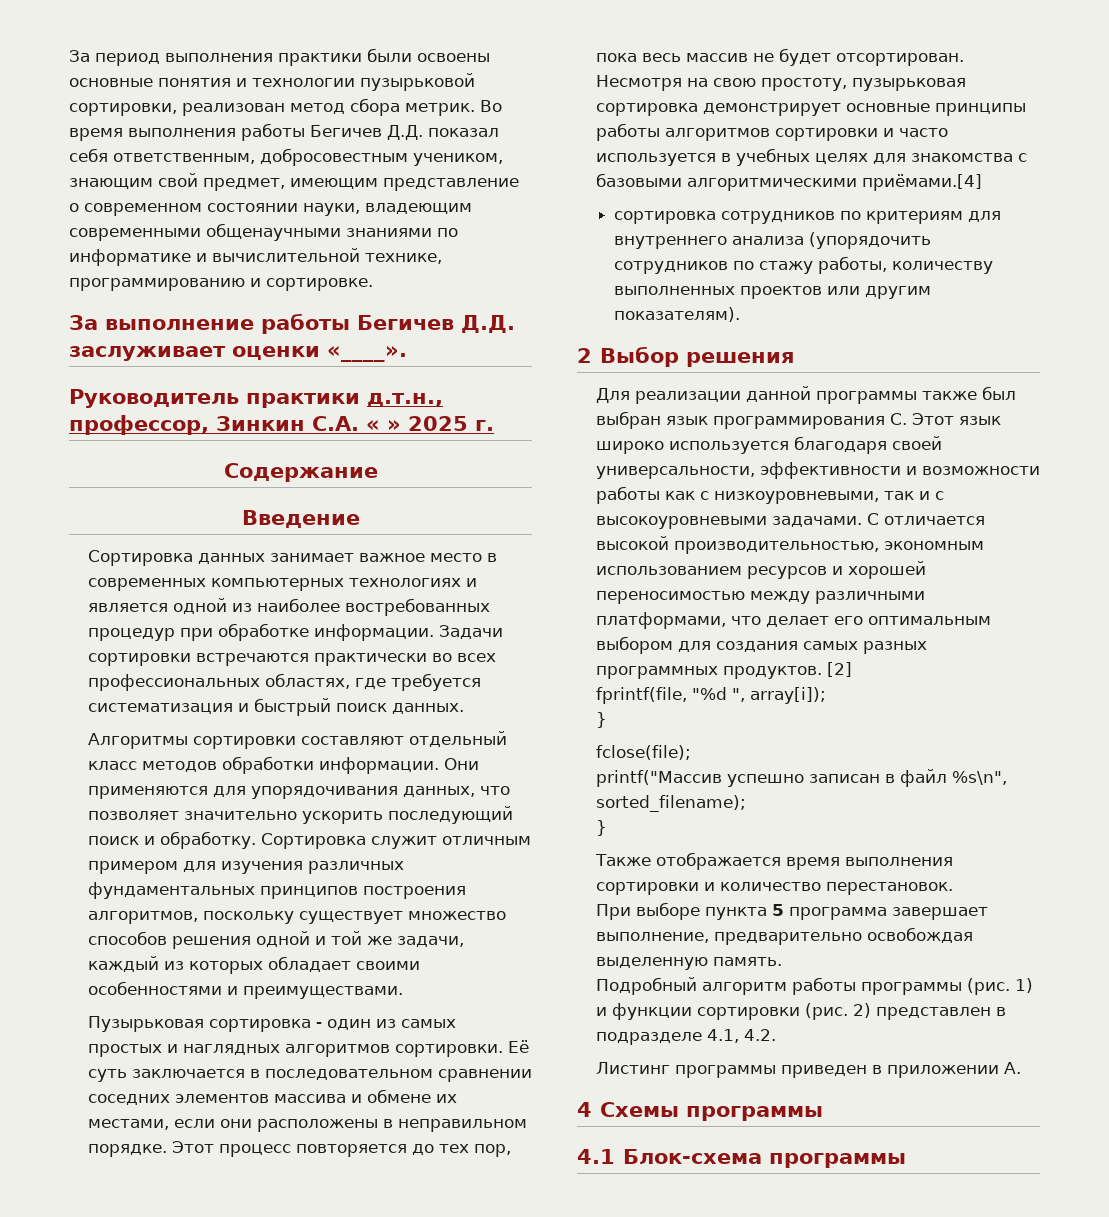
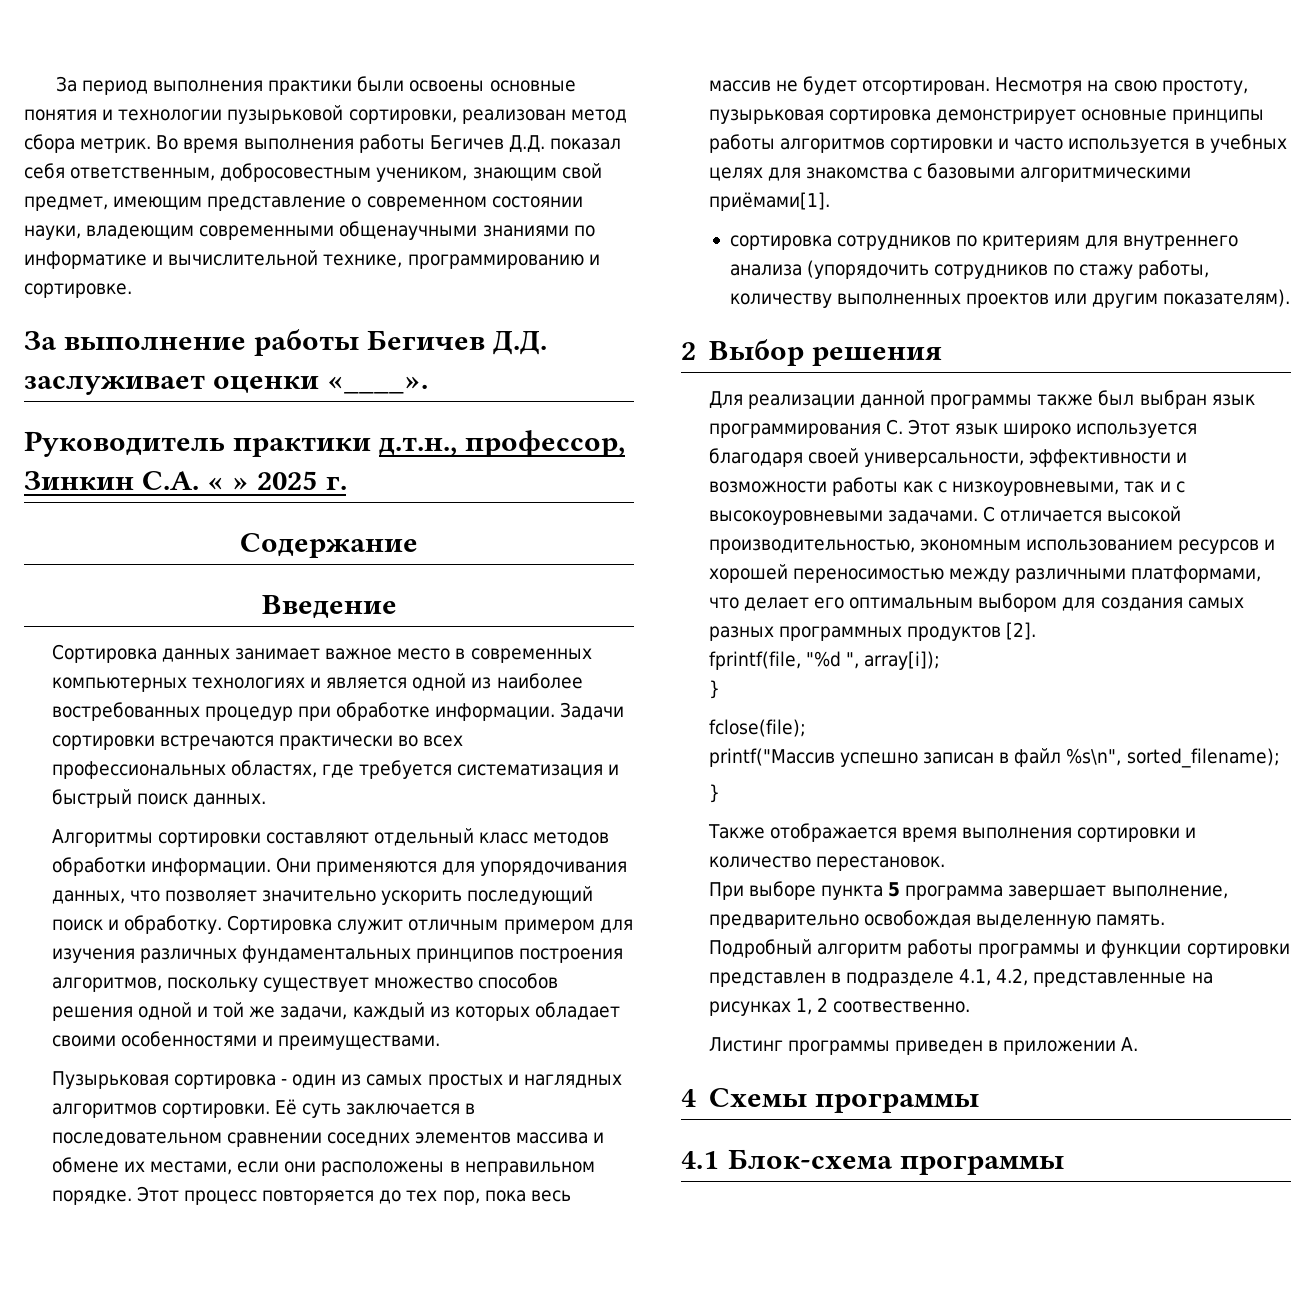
- Несмотря на свою простоту, пузырьковая сортировка демонстрирует основные принципы работы алгоритмов сортировки и часто используется в учебных целях для знакомства с базовыми алгоритмическими приёмами.[4]
+ Несмотря на свою простоту, пузырьковая сортировка демонстрирует основные принципы работы алгоритмов сортировки и часто используется в учебных целях для знакомства с базовыми алгоритмическими приёмами[1].
- C отличается высокой производительностью, экономным использованием ресурсов и хорошей переносимостью между различными платформами, что делает его оптимальным выбором для создания самых разных программных продуктов. [2]
+ C отличается высокой производительностью, экономным использованием ресурсов и хорошей переносимостью между различными платформами, что делает его оптимальным выбором для создания самых разных программных продуктов [2].
- Подробный алгоритм работы программы (рис. 1) и функции сортировки (рис. 2) представлен в подразделе 4.1, 4.2.
+ Подробный алгоритм работы программы и функции сортировки представлен в подразделе 4.1, 4.2, представленные на рисунках 1, 2 соотвественно.

